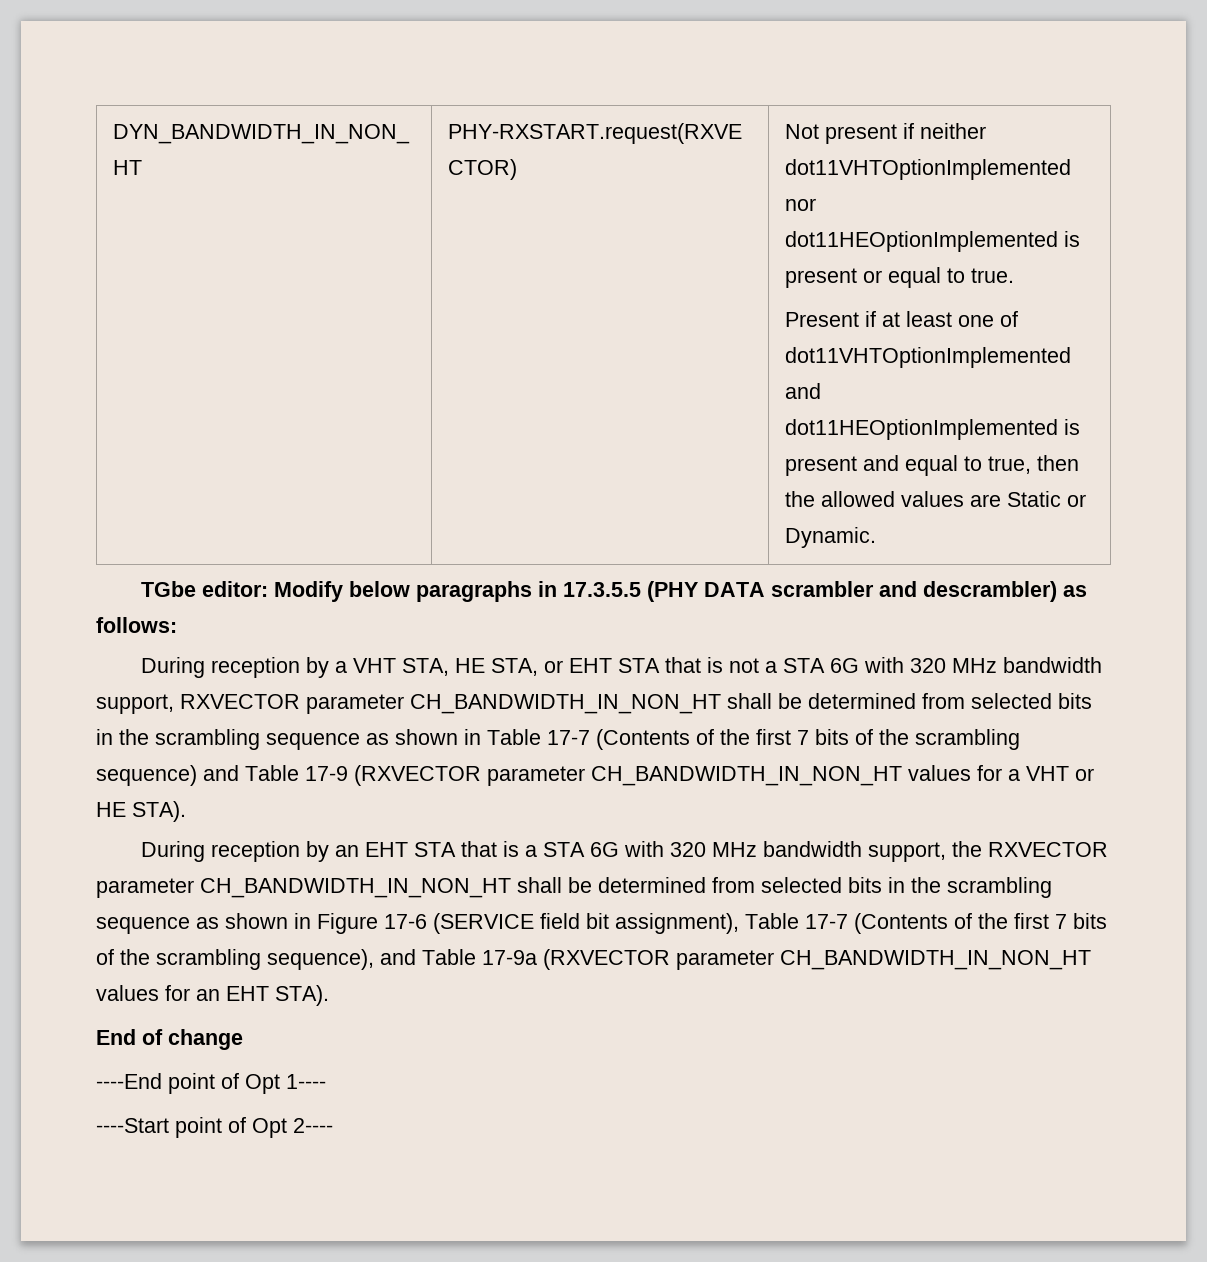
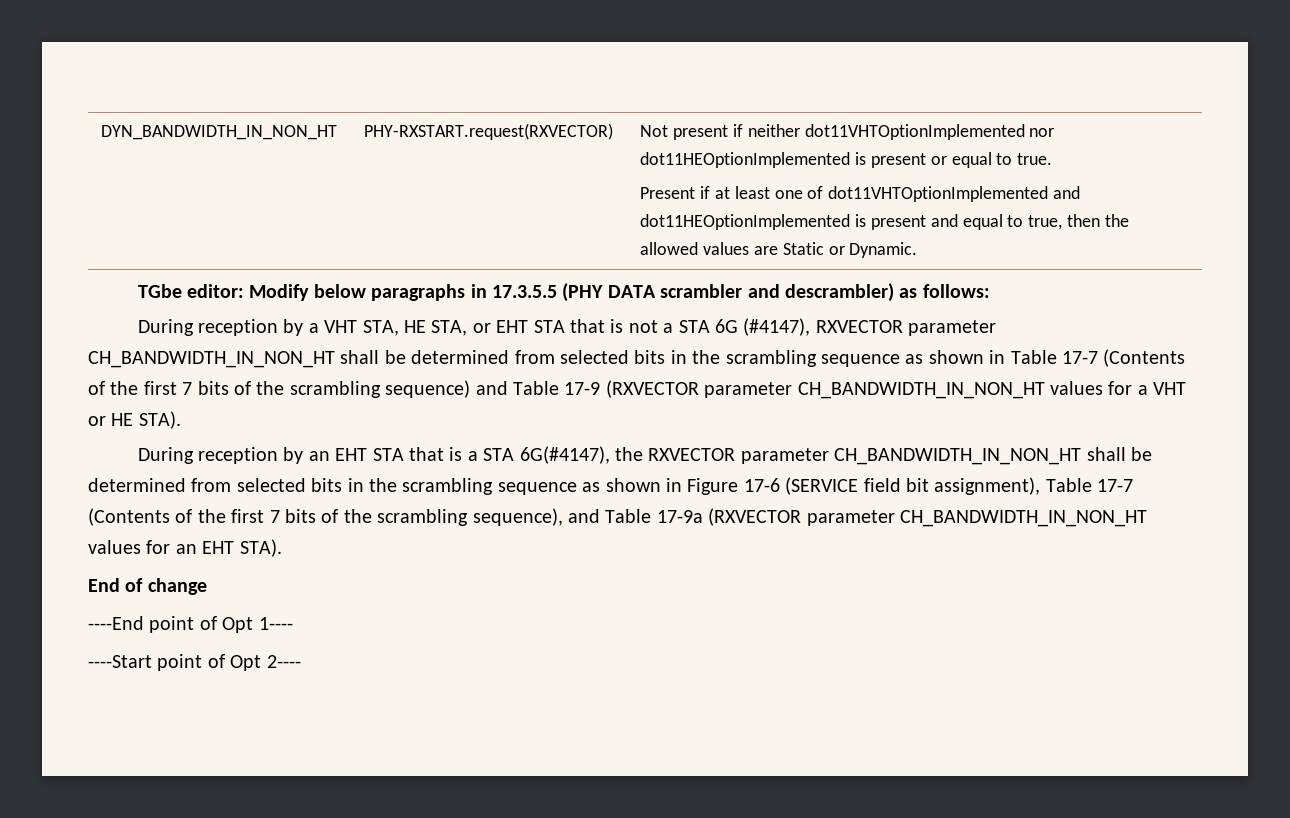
- During reception by a VHT STA, HE STA, or EHT STA that is not a STA 6G with 320 MHz bandwidth support, RXVECTOR parameter CH_BANDWIDTH_IN_NON_HT shall be determined from selected bits in the scrambling sequence as shown in Table 17-7 (Contents of the first 7 bits of the scrambling sequence) and Table 17-9 (RXVECTOR parameter CH_BANDWIDTH_IN_NON_HT values for a VHT or HE STA).
+ During reception by a VHT STA, HE STA, or EHT STA that is not a STA 6G (#4147), RXVECTOR parameter CH_BANDWIDTH_IN_NON_HT shall be determined from selected bits in the scrambling sequence as shown in Table 17-7 (Contents of the first 7 bits of the scrambling sequence) and Table 17-9 (RXVECTOR parameter CH_BANDWIDTH_IN_NON_HT values for a VHT or HE STA).
- During reception by an EHT STA that is a STA 6G with 320 MHz bandwidth support, the RXVECTOR parameter CH_BANDWIDTH_IN_NON_HT shall be determined from selected bits in the scrambling sequence as shown in Figure 17-6 (SERVICE field bit assignment), Table 17-7 (Contents of the first 7 bits of the scrambling sequence), and Table 17-9a (RXVECTOR parameter CH_BANDWIDTH_IN_NON_HT values for an EHT STA).
+ During reception by an EHT STA that is a STA 6G(#4147), the RXVECTOR parameter CH_BANDWIDTH_IN_NON_HT shall be determined from selected bits in the scrambling sequence as shown in Figure 17-6 (SERVICE field bit assignment), Table 17-7 (Contents of the first 7 bits of the scrambling sequence), and Table 17-9a (RXVECTOR parameter CH_BANDWIDTH_IN_NON_HT values for an EHT STA).

